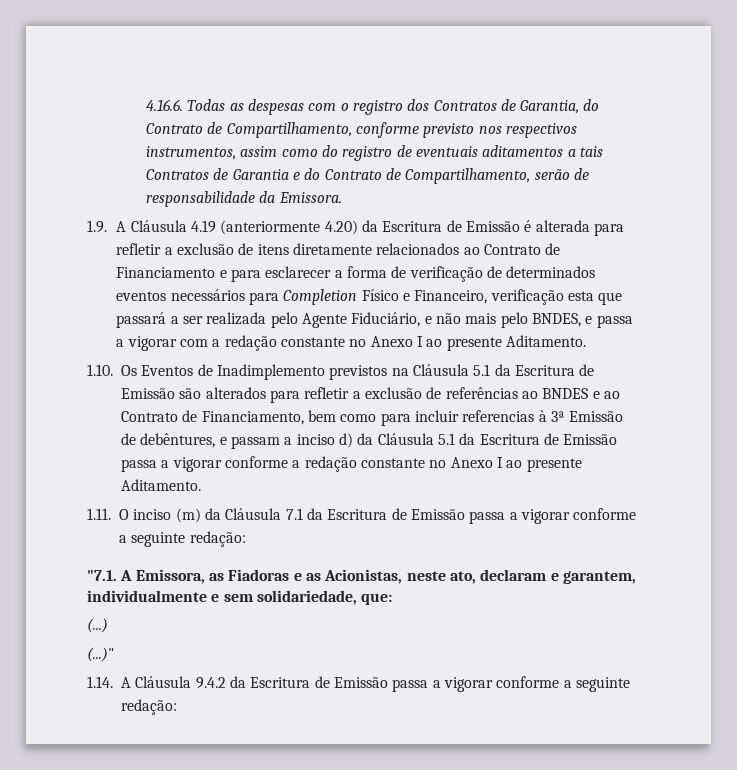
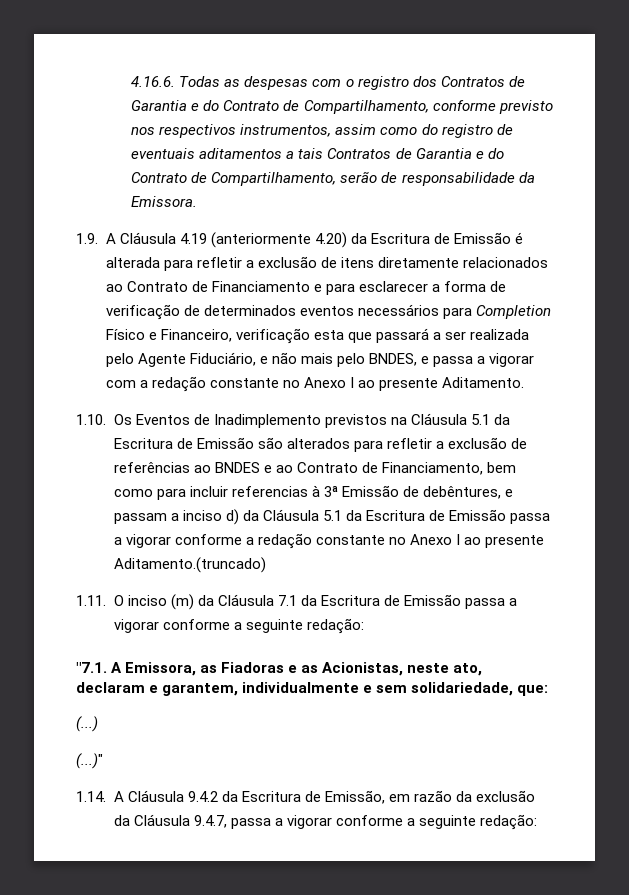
- 4.16.6. Todas as despesas com o registro dos Contratos de Garantia, do Contrato de Compartilhamento, conforme previsto nos respectivos instrumentos, assim como do registro de eventuais aditamentos a tais Contratos de Garantia e do Contrato de Compartilhamento, serão de responsabilidade da Emissora.
+ 4.16.6. Todas as despesas com o registro dos Contratos de Garantia e do Contrato de Compartilhamento, conforme previsto nos respectivos instrumentos, assim como do registro de eventuais aditamentos a tais Contratos de Garantia e do Contrato de Compartilhamento, serão de responsabilidade da Emissora.
- 1.10. Os Eventos de Inadimplemento previstos na Cláusula 5.1 da Escritura de Emissão são alterados para refletir a exclusão de referências ao BNDES e ao Contrato de Financiamento, bem como para incluir referencias à 3ª Emissão de debêntures, e passam a inciso d) da Cláusula 5.1 da Escritura de Emissão passa a vigorar conforme a redação constante no Anexo I ao presente Aditamento.
+ 1.10. Os Eventos de Inadimplemento previstos na Cláusula 5.1 da Escritura de Emissão são alterados para refletir a exclusão de referências ao BNDES e ao Contrato de Financiamento, bem como para incluir referencias à 3ª Emissão de debêntures, e passam a inciso d) da Cláusula 5.1 da Escritura de Emissão passa a vigorar conforme a redação constante no Anexo I ao presente Aditamento.(truncado)
- 1.14. A Cláusula 9.4.2 da Escritura de Emissão passa a vigorar conforme a seguinte redação:
+ 1.14. A Cláusula 9.4.2 da Escritura de Emissão, em razão da exclusão da Cláusula 9.4.7, passa a vigorar conforme a seguinte redação:

